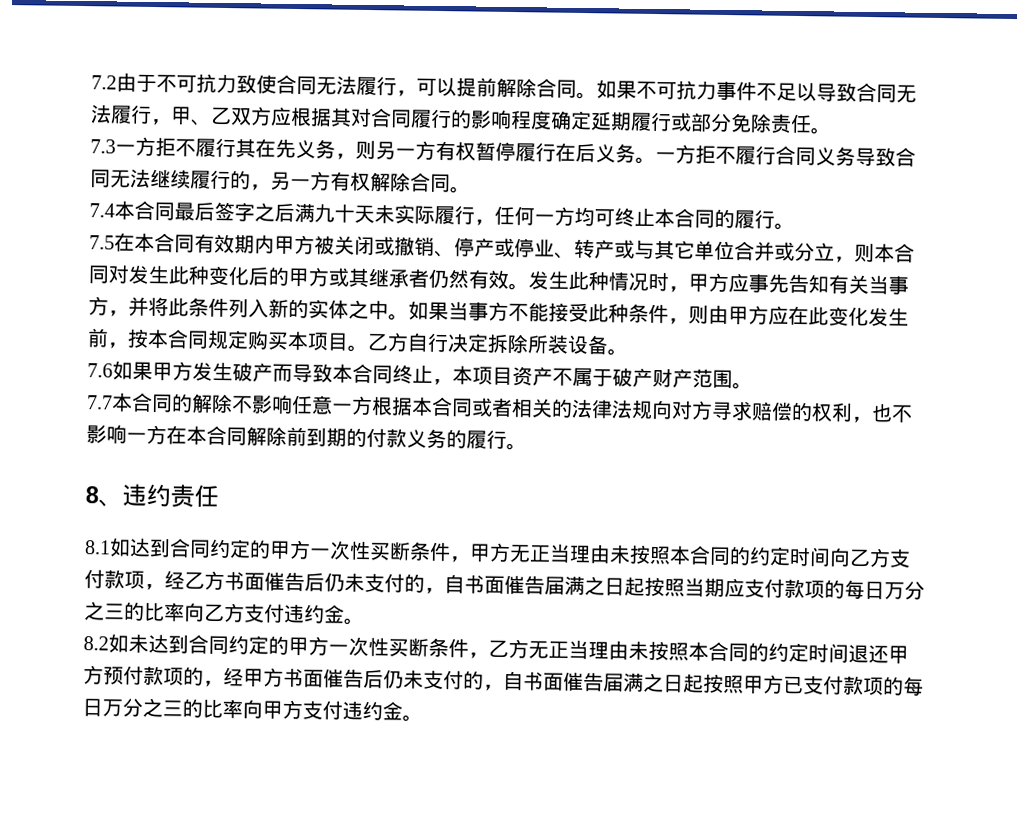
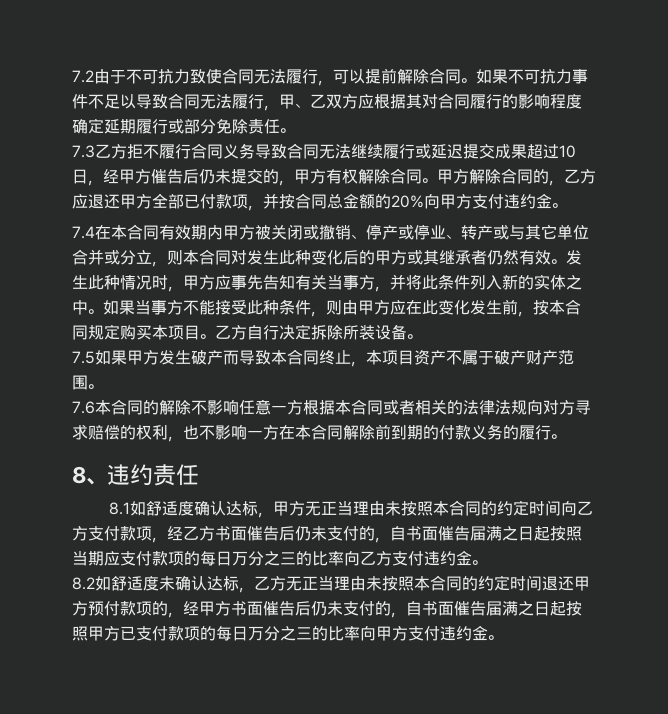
- 7.3一方拒不履行其在先义务，则另一方有权暂停履行在后义务。一方拒不履行合同义务导致合同无法继续履行的，另一方有权解除合同。
- 7.4本合同最后签字之后满九十天未实际履行，任何一方均可终止本合同的履行。
- 7.5在本合同有效期内甲方被关闭或撤销、停产或停业、转产或与其它单位合并或分立，则本合同对发生此种变化后的甲方或其继承者仍然有效。
+ 7.3乙方拒不履行合同义务导致合同无法继续履行或延迟提交成果超过10日，经甲方催告后仍未提交的，甲方有权解除合同。甲方解除合同的，乙方应退还甲方全部已付款项，并按合同总金额的20%向甲方支付违约金。
+ 7.4在本合同有效期内甲方被关闭或撤销、停产或停业、转产或与其它单位合并或分立，则本合同对发生此种变化后的甲方或其继承者仍然有效。
- 7.6如果甲方发生破产而导致本合同终止，本项目资产不属于破产财产范围。
+ 7.5如果甲方发生破产而导致本合同终止，本项目资产不属于破产财产范围。
- 7.7本合同的解除不影响任意一方根据本合同或者相关的法律法规向对方寻求赔偿的权利，也不影响一方在本合同解除前到期的付款义务的履行。
+ 7.6本合同的解除不影响任意一方根据本合同或者相关的法律法规向对方寻求赔偿的权利，也不影响一方在本合同解除前到期的付款义务的履行。
- 8.1如达到合同约定的甲方一次性买断条件，甲方无正当理由未按照本合同的约定时间向乙方支付款项，经乙方书面催告后仍未支付的，自书面催告届满之日起按照当期应支付款项的每日万分之三的比率向乙方支付违约金。
+ 8.1如舒适度确认达标，甲方无正当理由未按照本合同的约定时间向乙方支付款项，经乙方书面催告后仍未支付的，自书面催告届满之日起按照当期应支付款项的每日万分之三的比率向乙方支付违约金。
- 8.2如未达到合同约定的甲方一次性买断条件，乙方无正当理由未按照本合同的约定时间退还甲方预付款项的，经甲方书面催告后仍未支付的，自书面催告届满之日起按照甲方已支付款项的每日万分之三的比率向甲方支付违约金。
+ 8.2如舒适度未确认达标，乙方无正当理由未按照本合同的约定时间退还甲方预付款项的，经甲方书面催告后仍未支付的，自书面催告届满之日起按照甲方已支付款项的每日万分之三的比率向甲方支付违约金。

